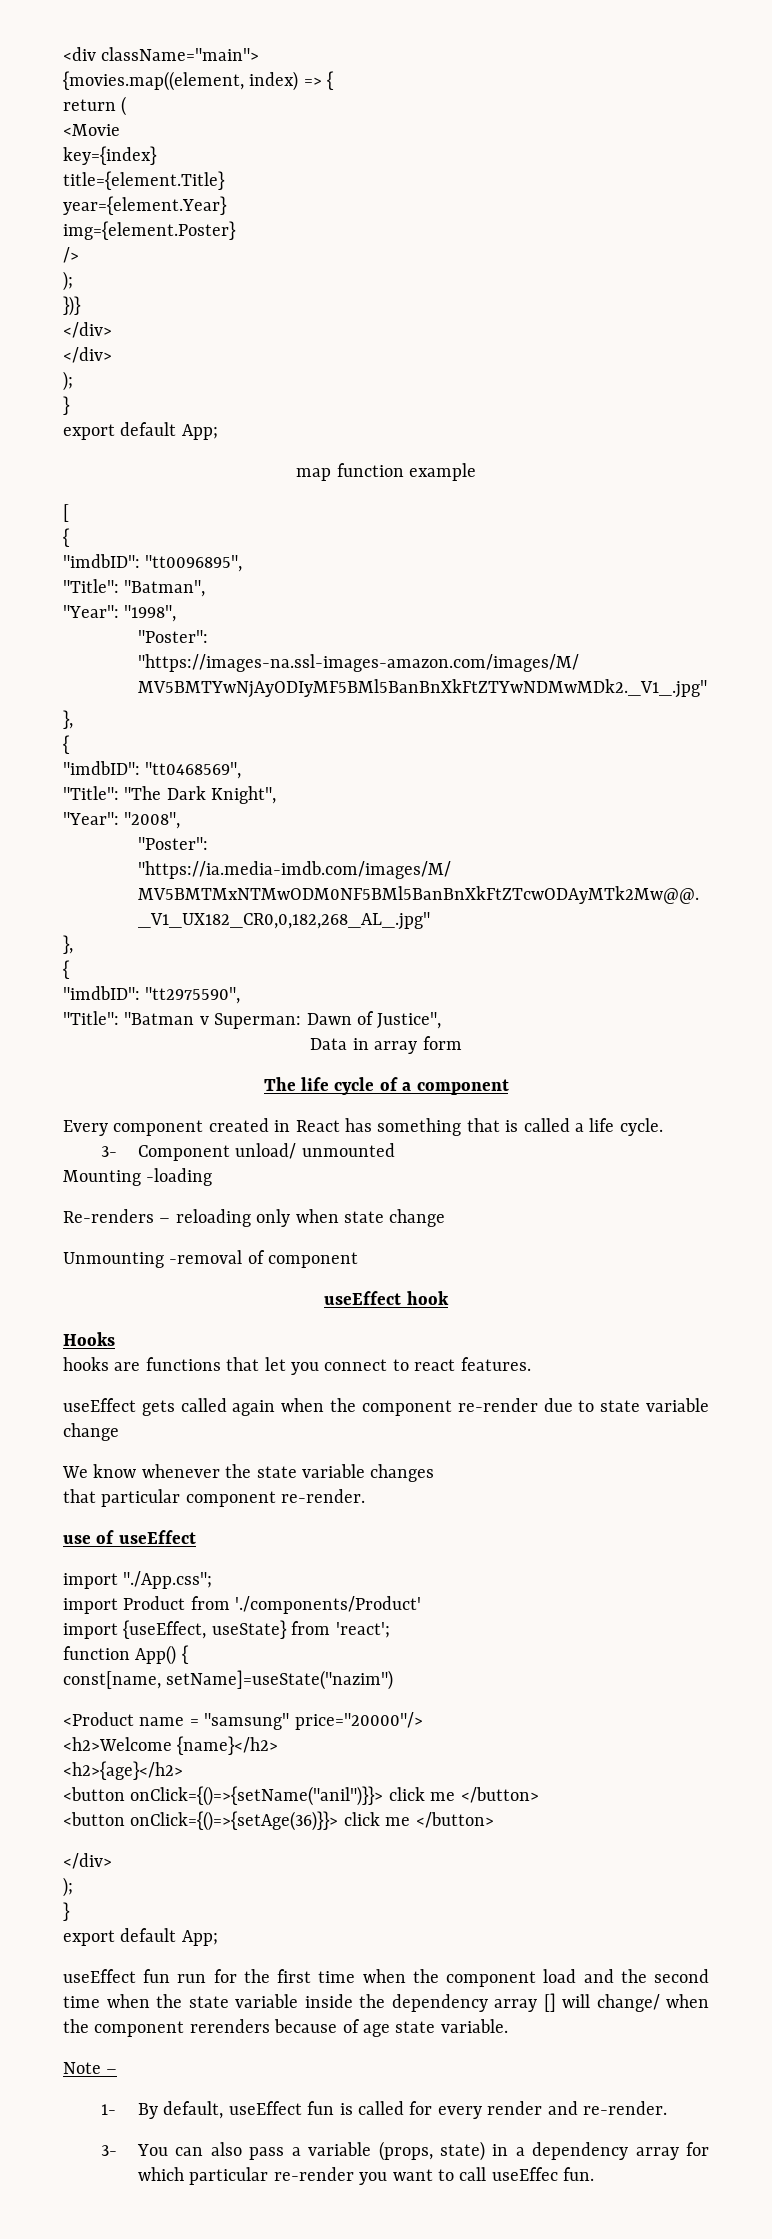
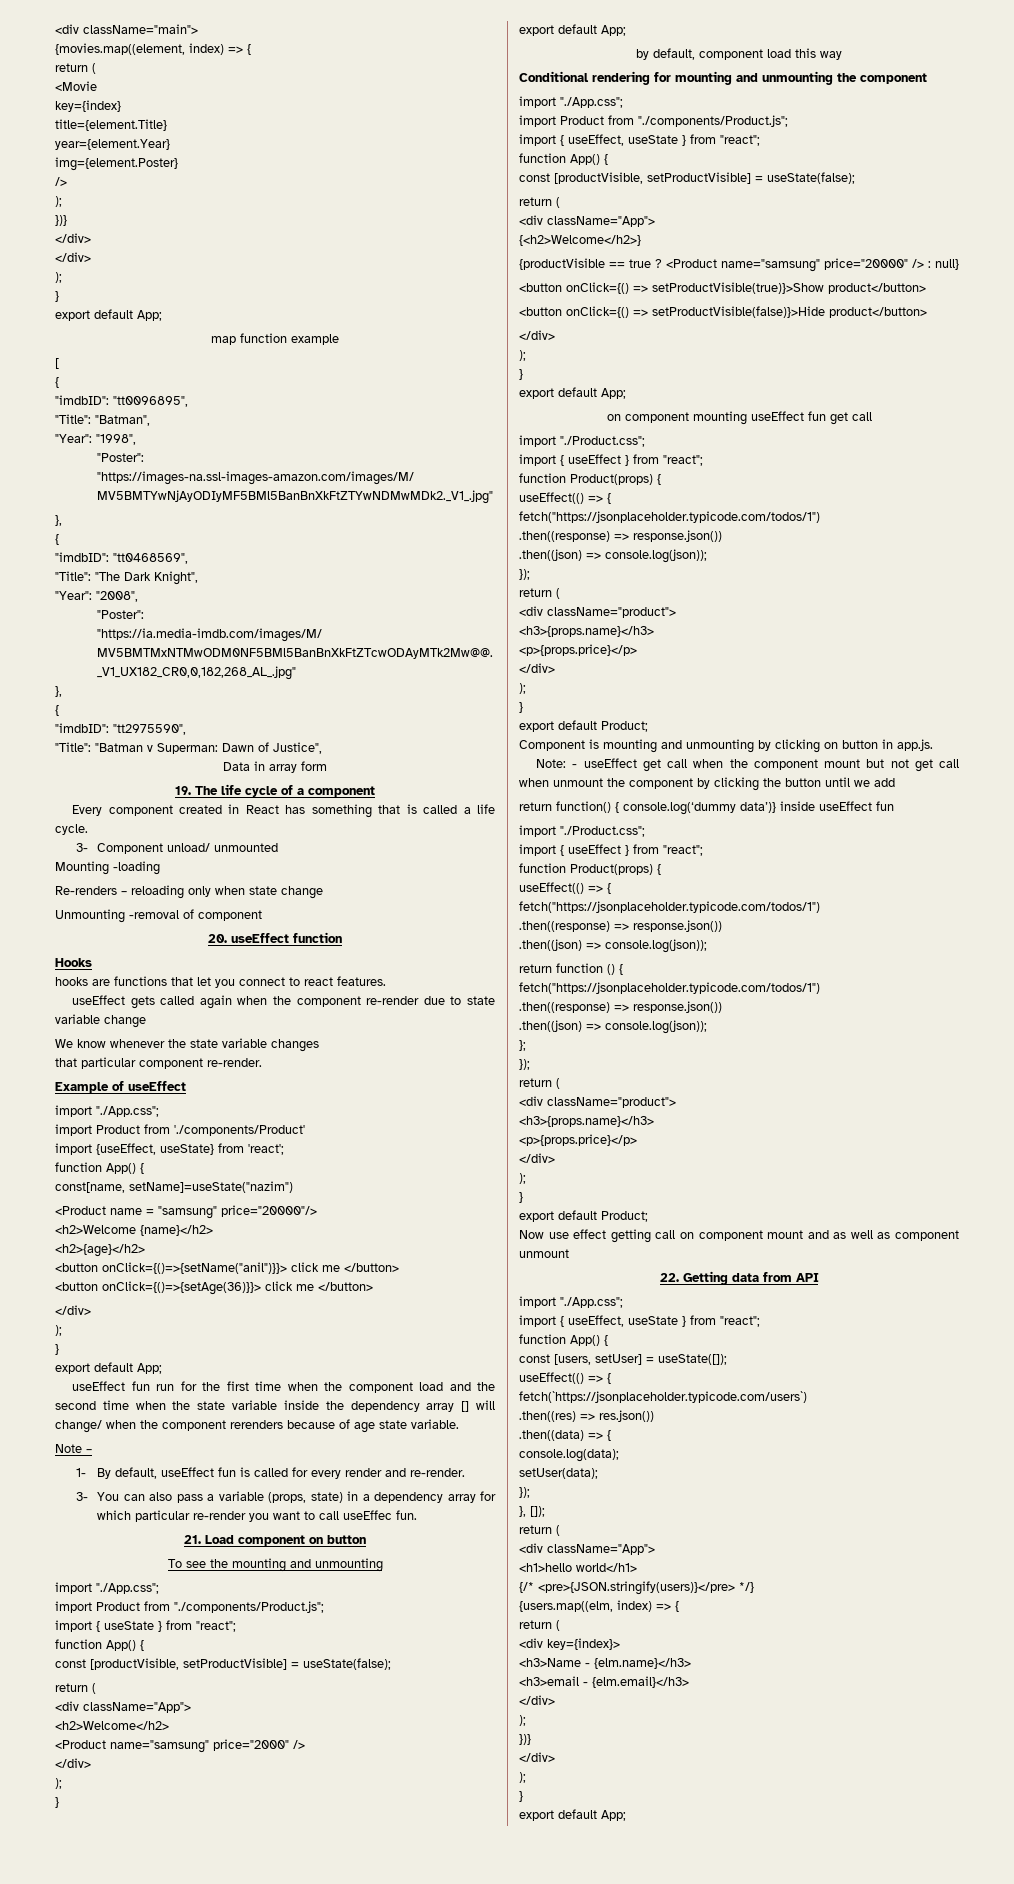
- The life cycle of a component
+ 19. The life cycle of a component
- useEffect hook
+ 20. useEffect function
- use of useEffect
+ Example of useEffect
+ 21. Load component on button
+ To see the mounting and unmounting
+ import "./App.css";
+ import Product from "./components/Product.js";
+ import { useState } from "react";
+ function App() {
+ const [productVisible, setProductVisible] = useState(false);
+ return (
+ <div className="App">
+ <h2>Welcome</h2>
+ <Product name="samsung" price="2000" />
+ </div>
+ );
+ }
+ export default App;
+ by default, component load this way
+ Conditional rendering for mounting and unmounting the component
+ import "./App.css";
+ import Product from "./components/Product.js";
+ import { useEffect, useState } from "react";
+ function App() {
+ const [productVisible, setProductVisible] = useState(false);
+ return (
+ <div className="App">
+ {<h2>Welcome</h2>}
+ {productVisible == true ? <Product name="samsung" price="20000" /> : null}
+ <button onClick={() => setProductVisible(true)}>Show product</button>
+ <button onClick={() => setProductVisible(false)}>Hide product</button>
+ </div>
+ );
+ }
+ export default App;
+ on component mounting useEffect fun get call
+ import "./Product.css";
+ import { useEffect } from "react";
+ function Product(props) {
+ useEffect(() => {
+ fetch("https://jsonplaceholder.typicode.com/todos/1")
+ .then((response) => response.json())
+ .then((json) => console.log(json));
+ });
+ return (
+ <div className="product">
+ <h3>{props.name}</h3>
+ <p>{props.price}</p>
+ </div>
+ );
+ }
+ export default Product;
+ Component is mounting and unmounting by clicking on button in app.js.
+ Note: - useEffect get call when the component mount but not get call when unmount the component by clicking the button until we add
+ return function() { console.log(‘dummy data’)} inside useEffect fun
+ import "./Product.css";
+ import { useEffect } from "react";
+ function Product(props) {
+ useEffect(() => {
+ fetch("https://jsonplaceholder.typicode.com/todos/1")
+ .then((response) => response.json())
+ .then((json) => console.log(json));
+ return function () {
+ fetch("https://jsonplaceholder.typicode.com/todos/1")
+ .then((response) => response.json())
+ .then((json) => console.log(json));
+ };
+ });
+ return (
+ <div className="product">
+ <h3>{props.name}</h3>
+ <p>{props.price}</p>
+ </div>
+ );
+ }
+ export default Product;
+ Now use effect getting call on component mount and as well as component unmount
+ 22. Getting data from API
+ import "./App.css";
+ import { useEffect, useState } from "react";
+ function App() {
+ const [users, setUser] = useState([]);
+ useEffect(() => {
+ fetch(`https://jsonplaceholder.typicode.com/users`)
+ .then((res) => res.json())
+ .then((data) => {
+ console.log(data);
+ setUser(data);
+ });
+ }, []);
+ return (
+ <div className="App">
+ <h1>hello world</h1>
+ {/* <pre>{JSON.stringify(users)}</pre> */}
+ {users.map((elm, index) => {
+ return (
+ <div key={index}>
+ <h3>Name - {elm.name}</h3>
+ <h3>email - {elm.email}</h3>
+ </div>
+ );
+ })}
+ </div>
+ );
+ }
+ export default App;

